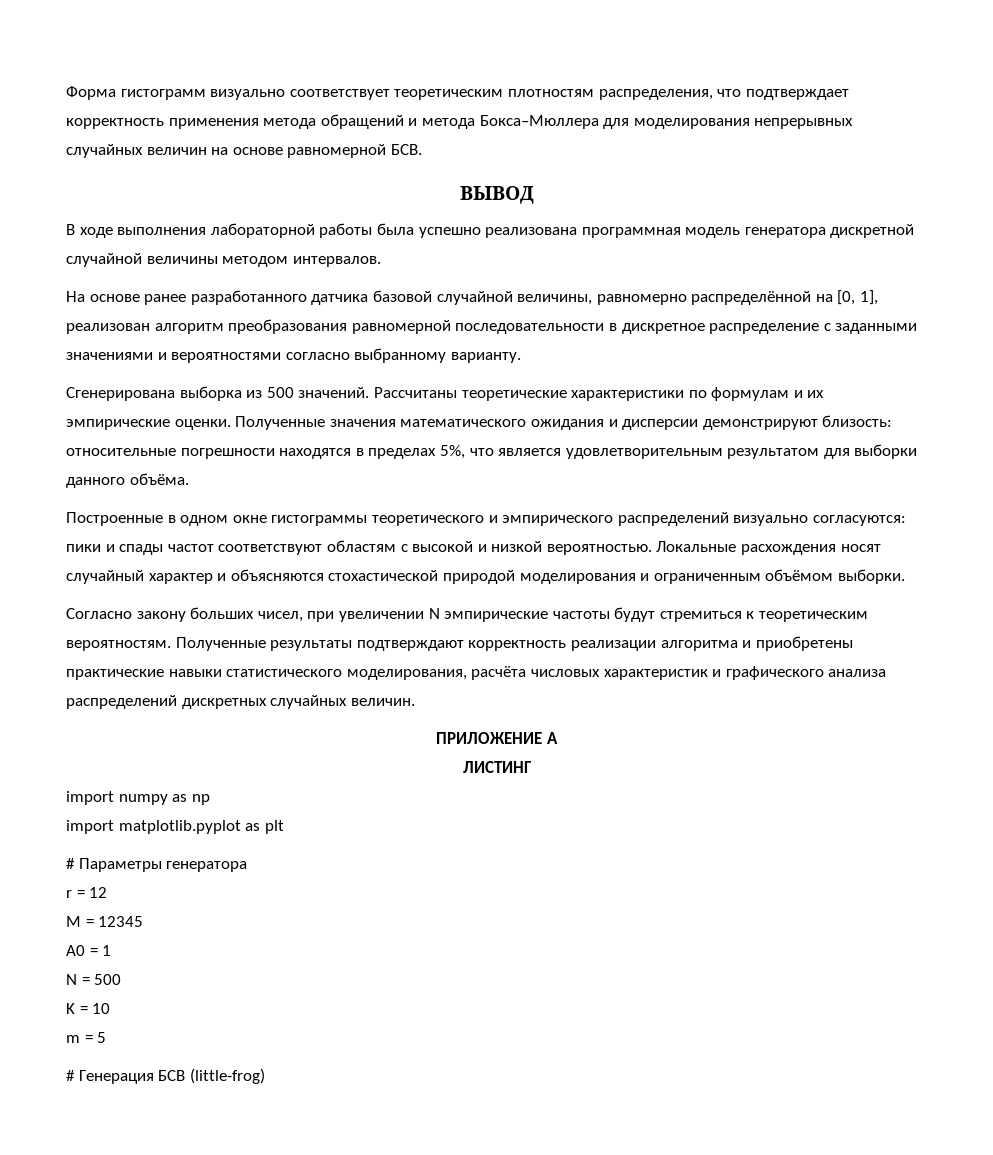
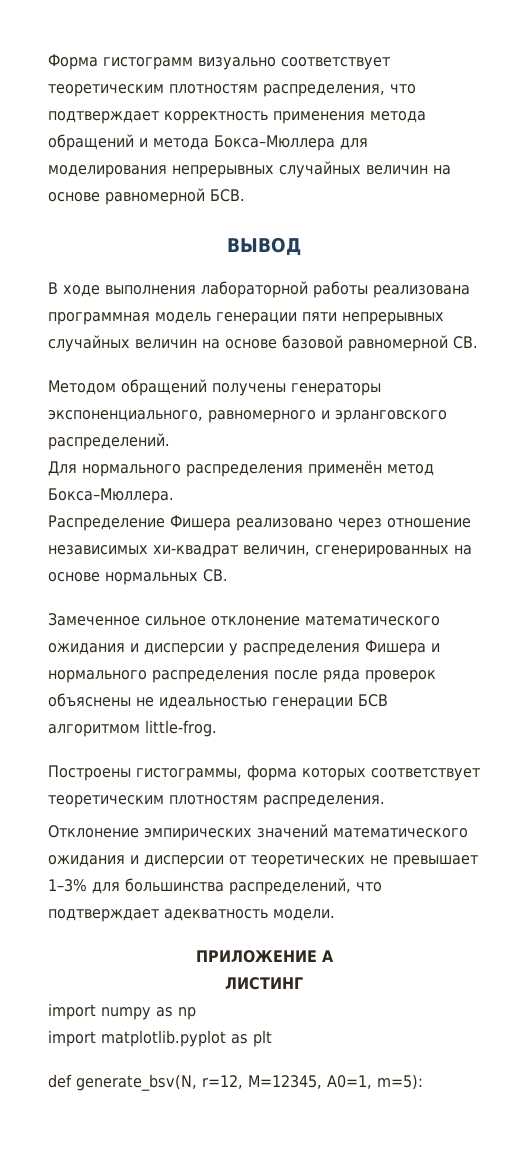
- В ходе выполнения лабораторной работы была успешно реализована программная модель генератора дискретной случайной величины методом интервалов.
- На основе ранее разработанного датчика базовой случайной величины, равномерно распределённой на [0, 1], реализован алгоритм преобразования равномерной последовательности в дискретное распределение с заданными значениями и вероятностями согласно выбранному варианту.
- Сгенерирована выборка из 500 значений. Рассчитаны теоретические характеристики по формулам и их эмпирические оценки. Полученные значения математического ожидания и дисперсии демонстрируют близость: относительные погрешности находятся в пределах 5%, что является удовлетворительным результатом для выборки данного объёма.
- Построенные в одном окне гистограммы теоретического и эмпирического распределений визуально согласуются: пики и спады частот соответствуют областям с высокой и низкой вероятностью. Локальные расхождения носят случайный характер и объясняются стохастической природой моделирования и ограниченным объёмом выборки.
- Согласно закону больших чисел, при увеличении N эмпирические частоты будут стремиться к теоретическим вероятностям. Полученные результаты подтверждают корректность реализации алгоритма и приобретены практические навыки статистического моделирования, расчёта числовых характеристик и графического анализа распределений дискретных случайных величин.
+ В ходе выполнения лабораторной работы реализована программная модель генерации пяти непрерывных случайных величин на основе базовой равномерной СВ.
+ Методом обращений получены генераторы экспоненциального, равномерного и эрланговского распределений.
+ Для нормального распределения применён метод Бокса–Мюллера.
+ Распределение Фишера реализовано через отношение независимых хи-квадрат величин, сгенерированных на основе нормальных СВ.
+ Замеченное сильное отклонение математического ожидания и дисперсии у распределения Фишера и нормального распределения после ряда проверок объяснены не идеальностью генерации БСВ алгоритмом little-frog.
+ Построены гистограммы, форма которых соответствует теоретическим плотностям распределения.
+ Отклонение эмпирических значений математического ожидания и дисперсии от теоретических не превышает 1–3% для большинства распределений, что подтверждает адекватность модели.
- # Параметры генератора
- r = 12
- M = 12345
- A0 = 1
- N = 500
- K = 10
- m = 5
- # Генерация БСВ (little-frog)
+ def generate_bsv(N, r=12, M=12345, A0=1, m=5):

